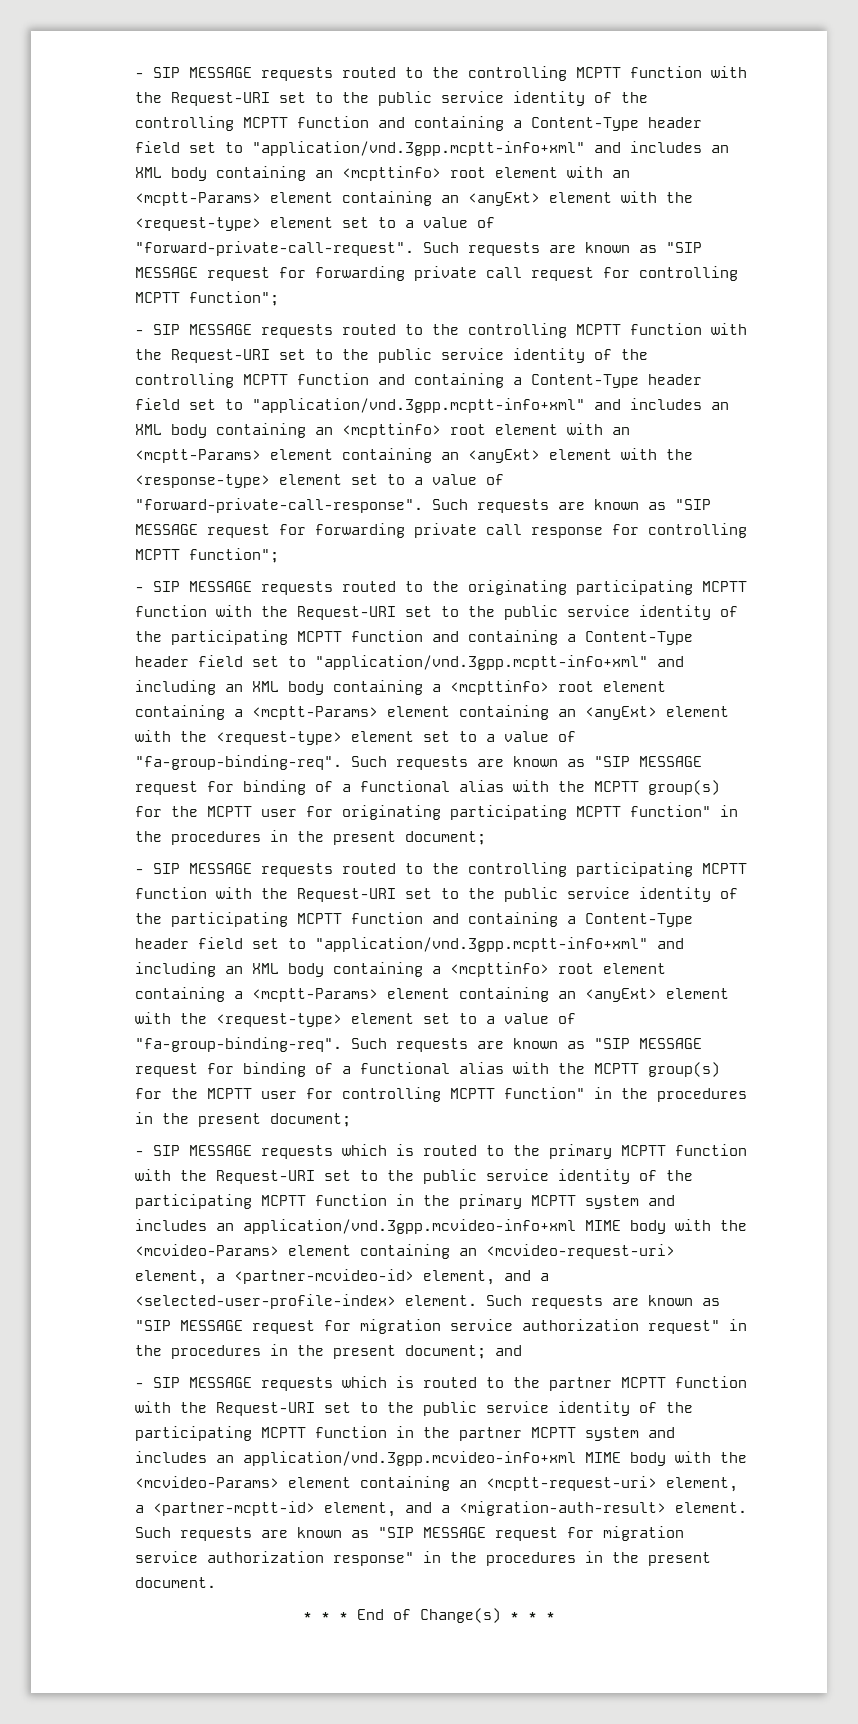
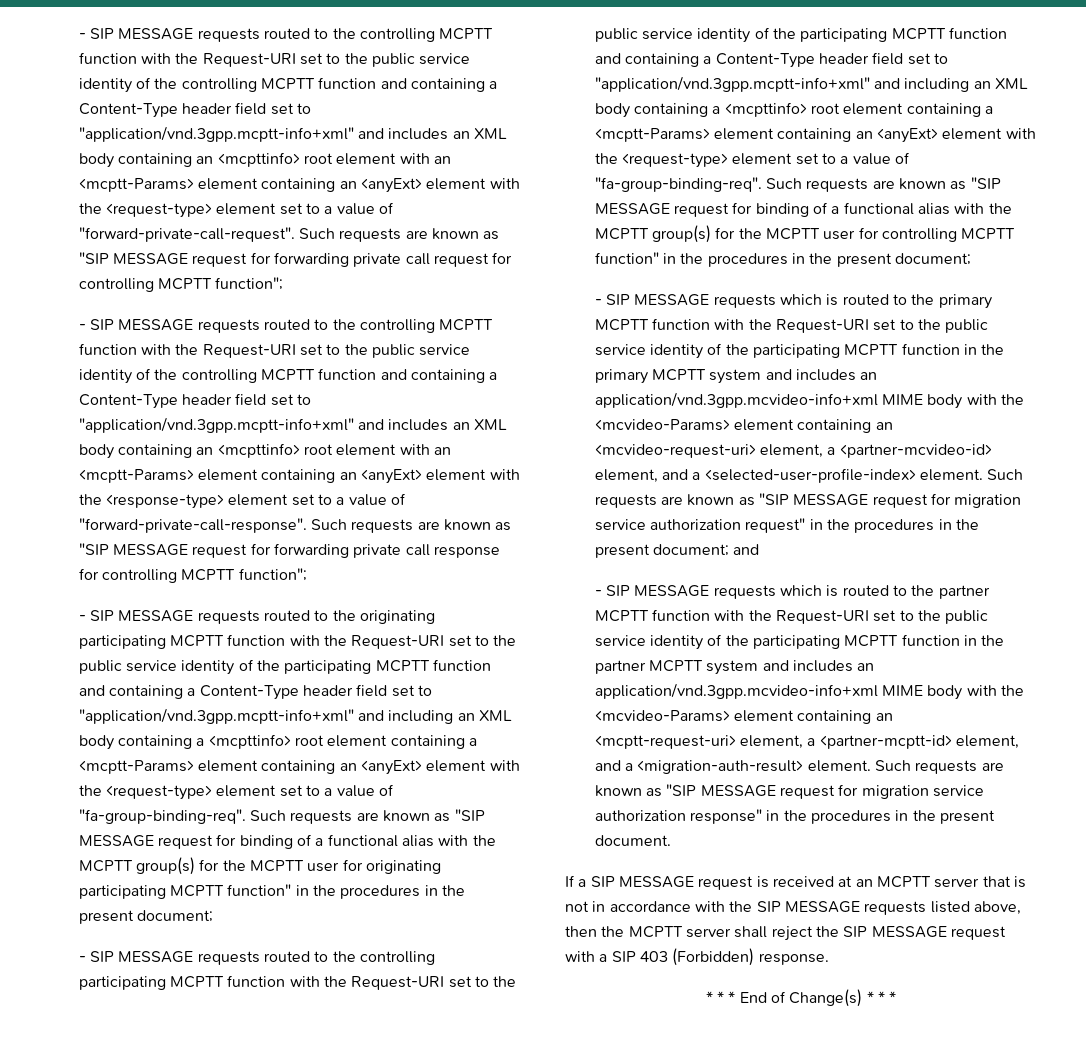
+ If a SIP MESSAGE request is received at an MCPTT server that is not in accordance with the SIP MESSAGE requests listed above, then the MCPTT server shall reject the SIP MESSAGE request with a SIP 403 (Forbidden) response.

